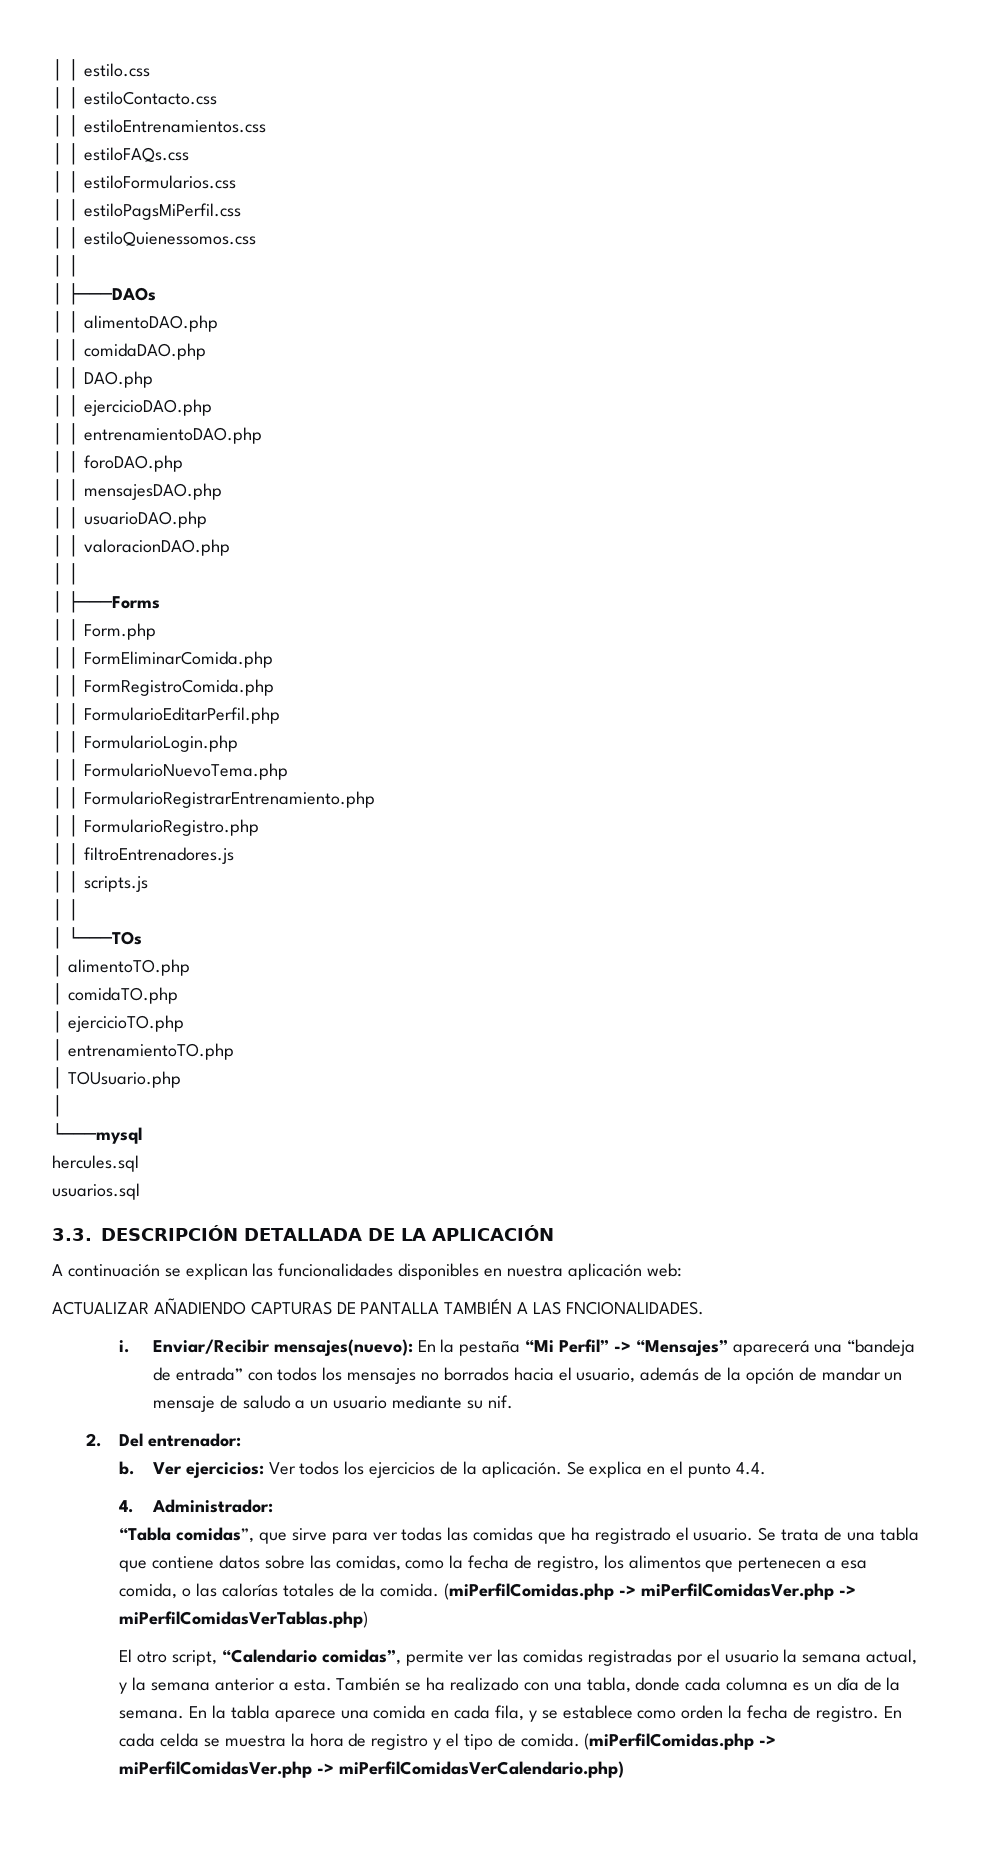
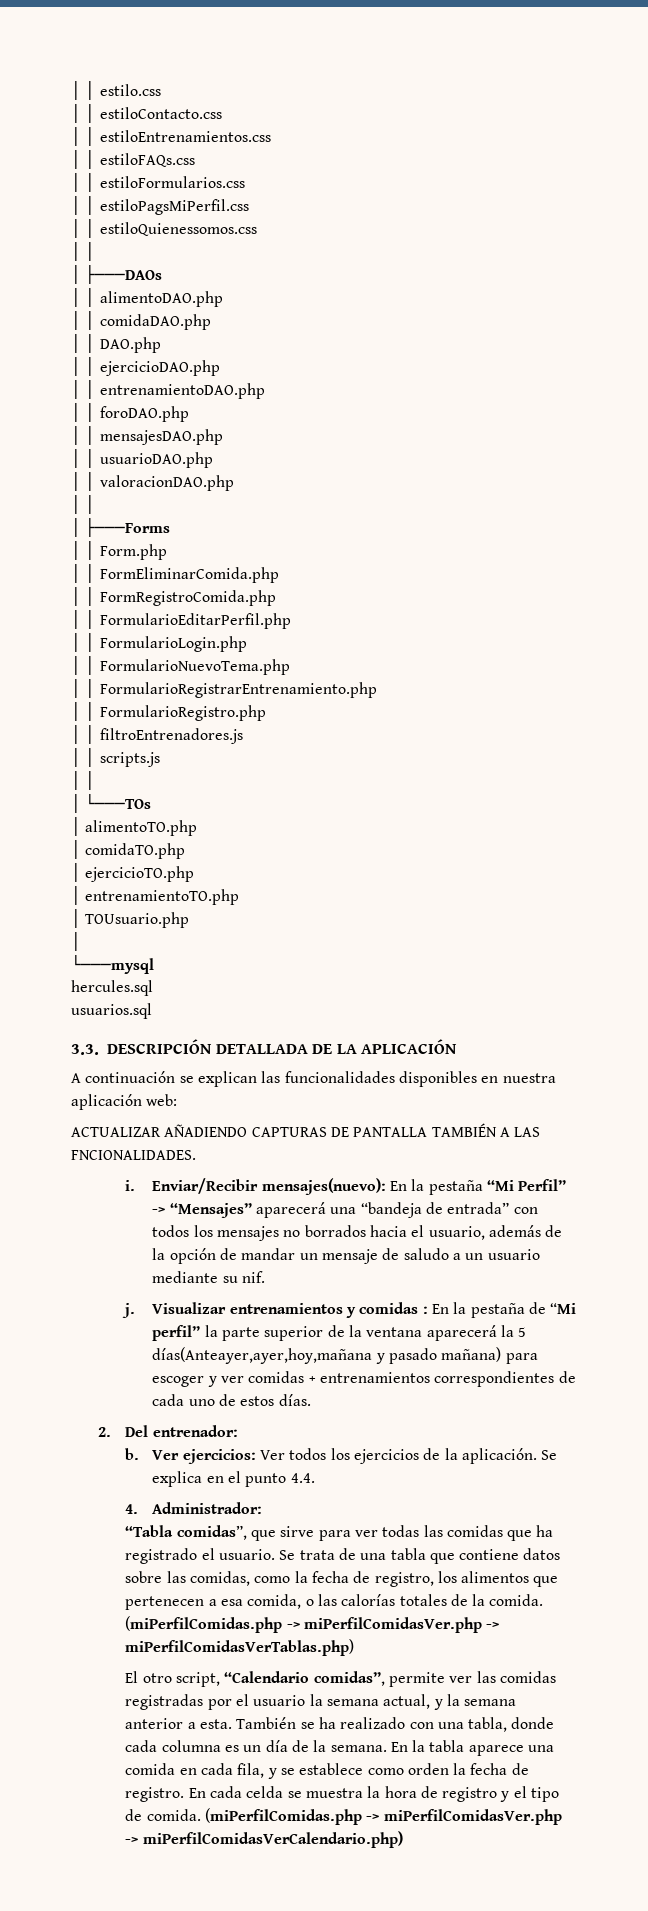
+ j. Visualizar entrenamientos y comidas : En la pestaña de “Mi perfil” la parte superior de la ventana aparecerá la 5 días(Anteayer,ayer,hoy,mañana y pasado mañana) para escoger y ver comidas + entrenamientos correspondientes de cada uno de estos días.

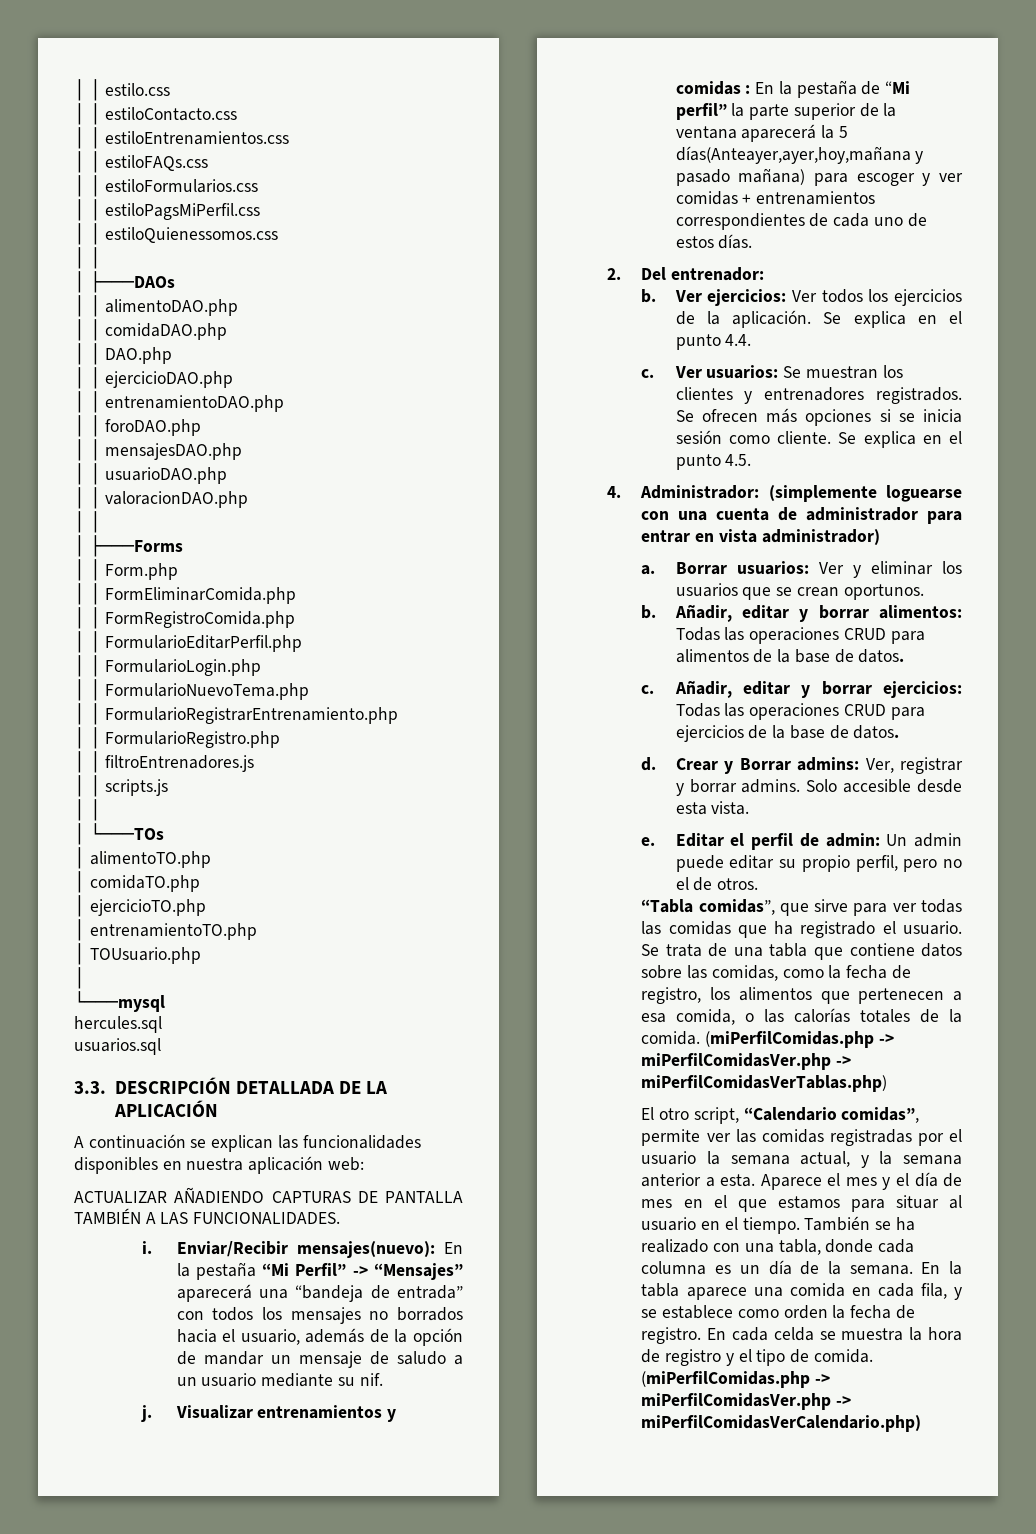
- ACTUALIZAR AÑADIENDO CAPTURAS DE PANTALLA TAMBIÉN A LAS FNCIONALIDADES.
+ ACTUALIZAR AÑADIENDO CAPTURAS DE PANTALLA TAMBIÉN A LAS FUNCIONALIDADES.
- 4. Administrador:
+ c. Ver usuarios: Se muestran los clientes y entrenadores registrados. Se ofrecen más opciones si se inicia sesión como cliente. Se explica en el punto 4.5.
+ 4. Administrador: (simplemente loguearse con una cuenta de administrador para entrar en vista administrador)
+ a. Borrar usuarios: Ver y eliminar los usuarios que se crean oportunos.
+ b. Añadir, editar y borrar alimentos: Todas las operaciones CRUD para alimentos de la base de datos.
+ c. Añadir, editar y borrar ejercicios: Todas las operaciones CRUD para ejercicios de la base de datos.
+ d. Crear y Borrar admins: Ver, registrar y borrar admins. Solo accesible desde esta vista.
+ e. Editar el perfil de admin: Un admin puede editar su propio perfil, pero no el de otros.
+ Aparece el mes y el día de mes en el que estamos para situar al usuario en el tiempo.

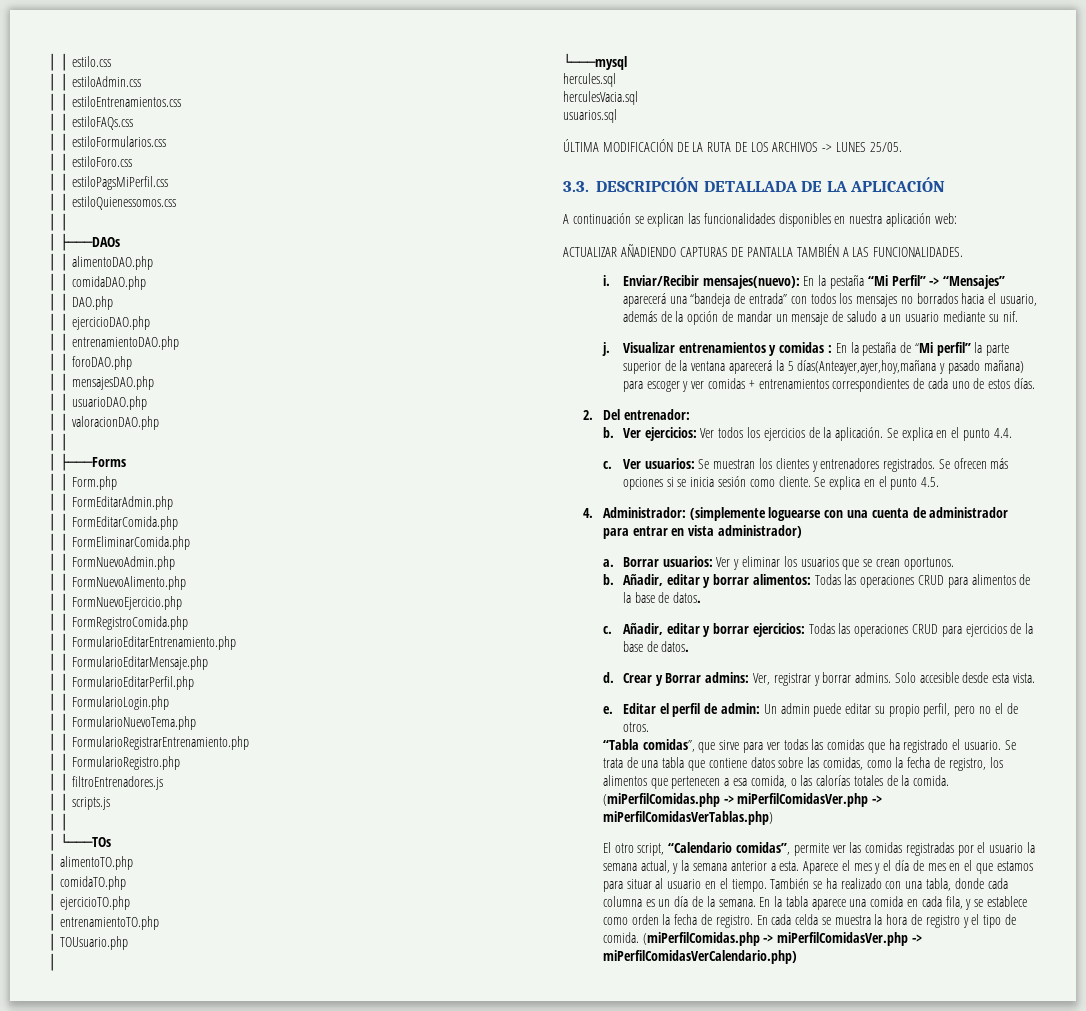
- │ │ estiloContacto.css
+ │ │ estiloAdmin.css
+ │ │ estiloForo.css
+ │ │ FormEditarAdmin.php
+ │ │ FormEditarComida.php
  │ │ FormEliminarComida.php
+ │ │ FormNuevoAdmin.php
+ │ │ FormNuevoAlimento.php
+ │ │ FormNuevoEjercicio.php
  │ │ FormRegistroComida.php
+ │ │ FormularioEditarEntrenamiento.php
+ │ │ FormularioEditarMensaje.php
+ herculesVacia.sql
+ ÚLTIMA MODIFICACIÓN DE LA RUTA DE LOS ARCHIVOS -> LUNES 25/05.

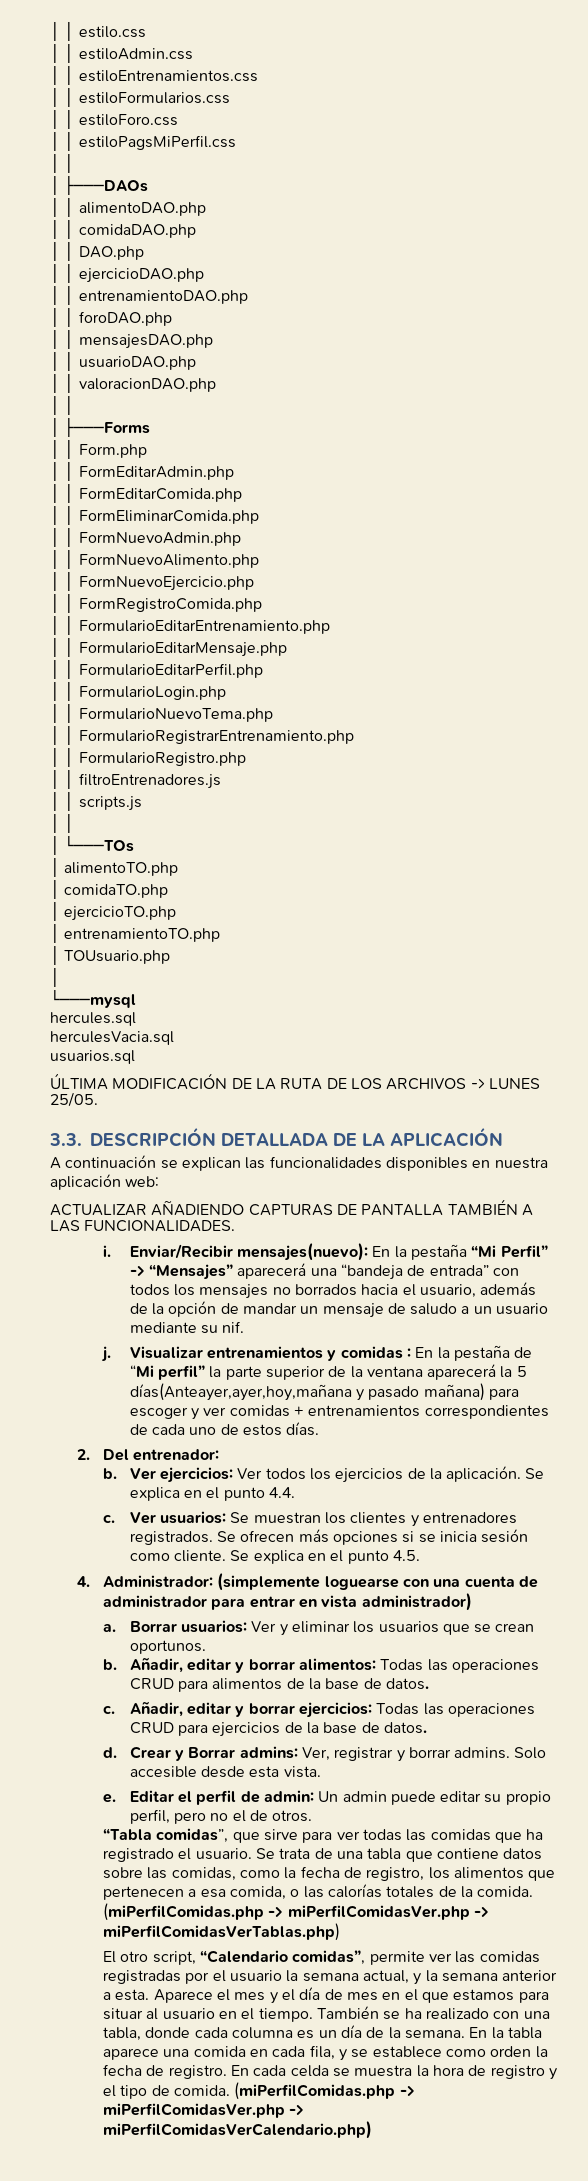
- │ │ estiloFAQs.css
- │ │ estiloQuienessomos.css

